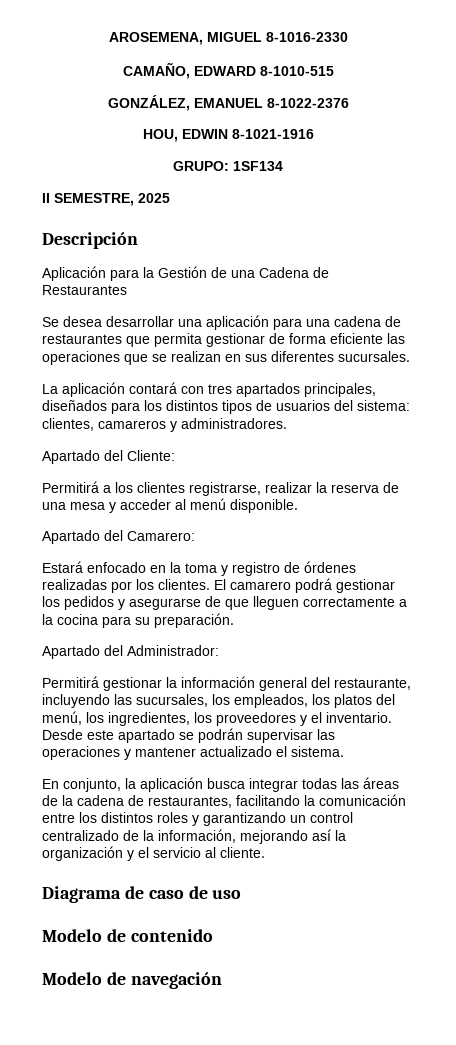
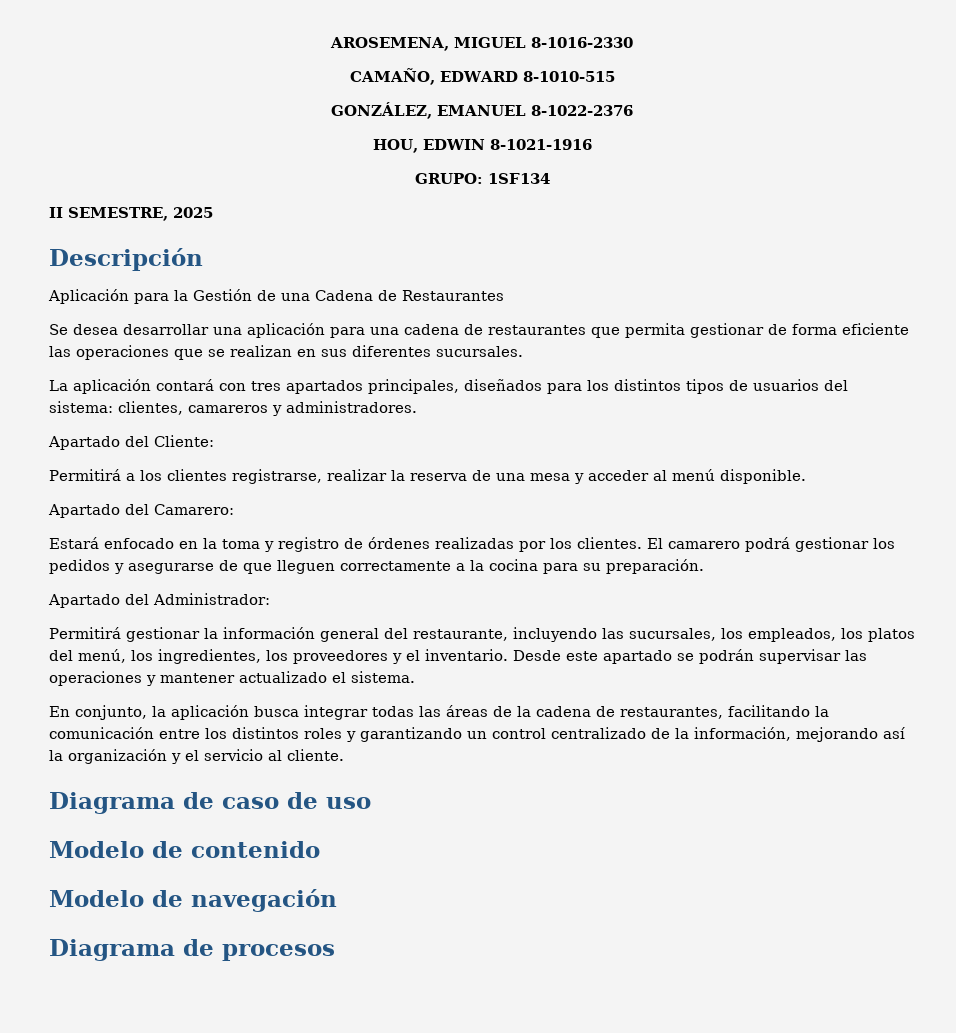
+ Diagrama de procesos

